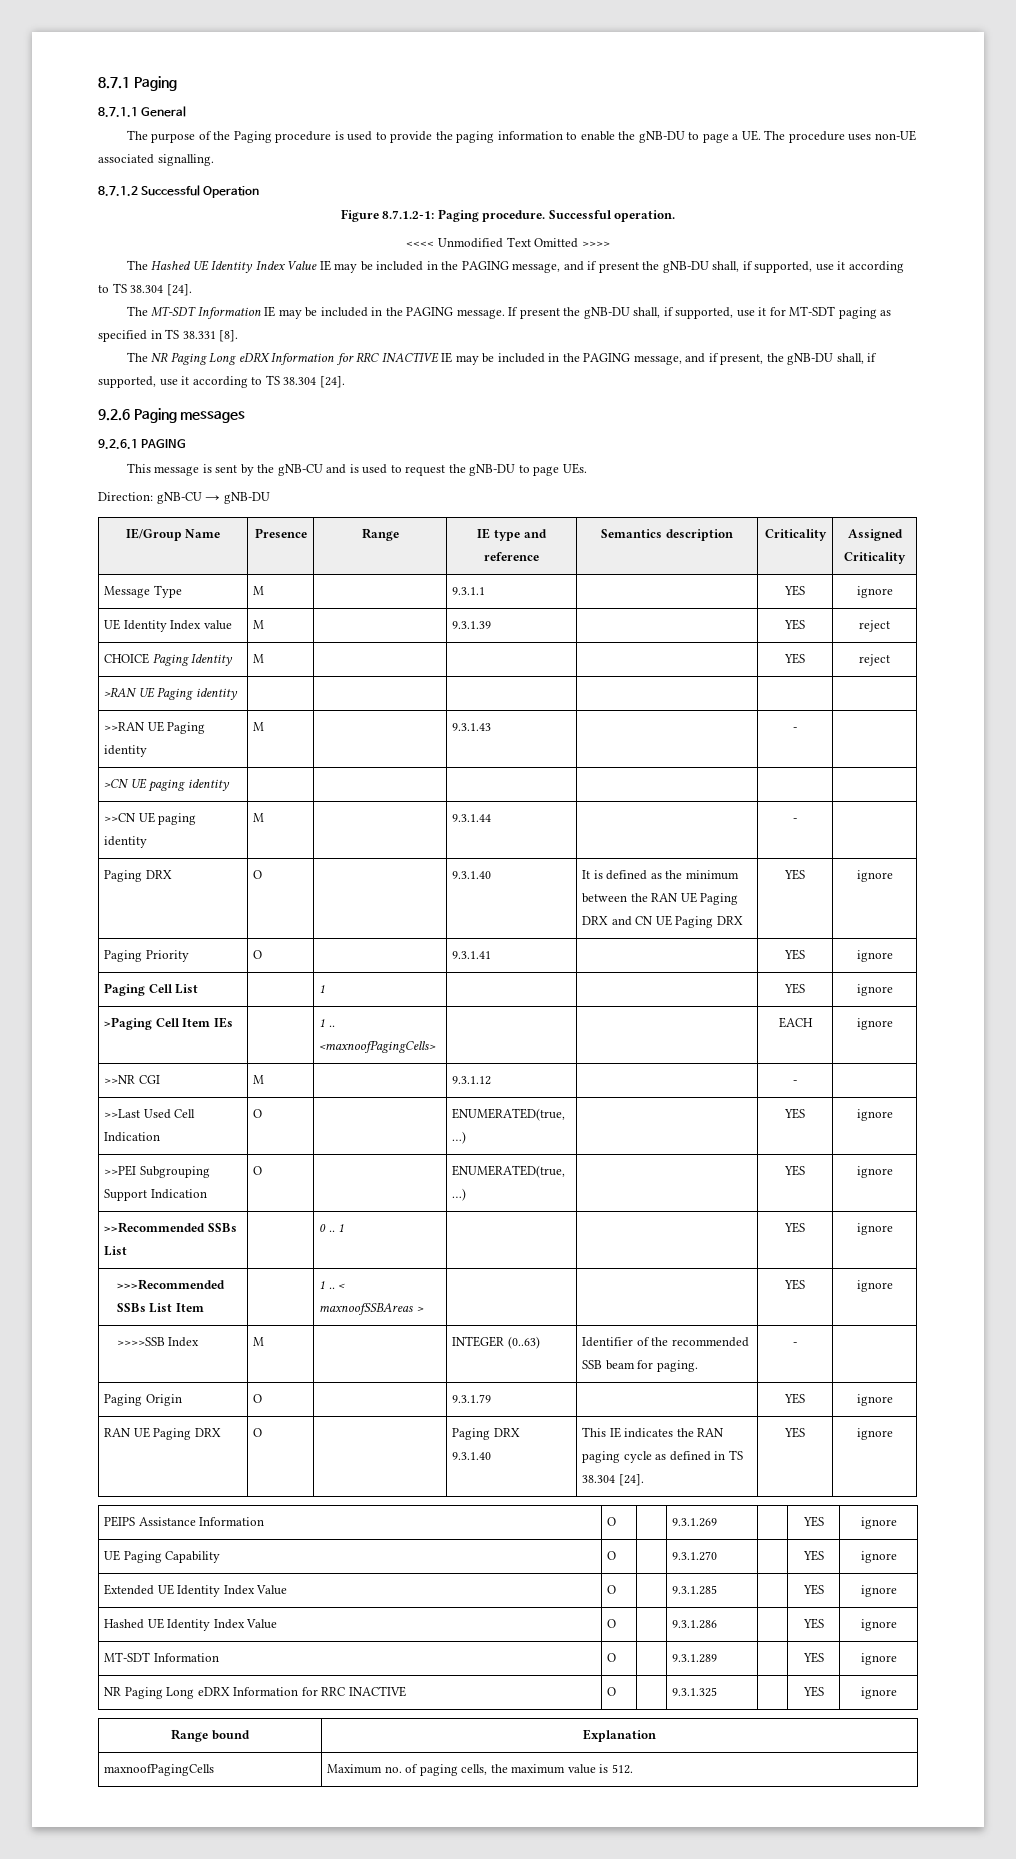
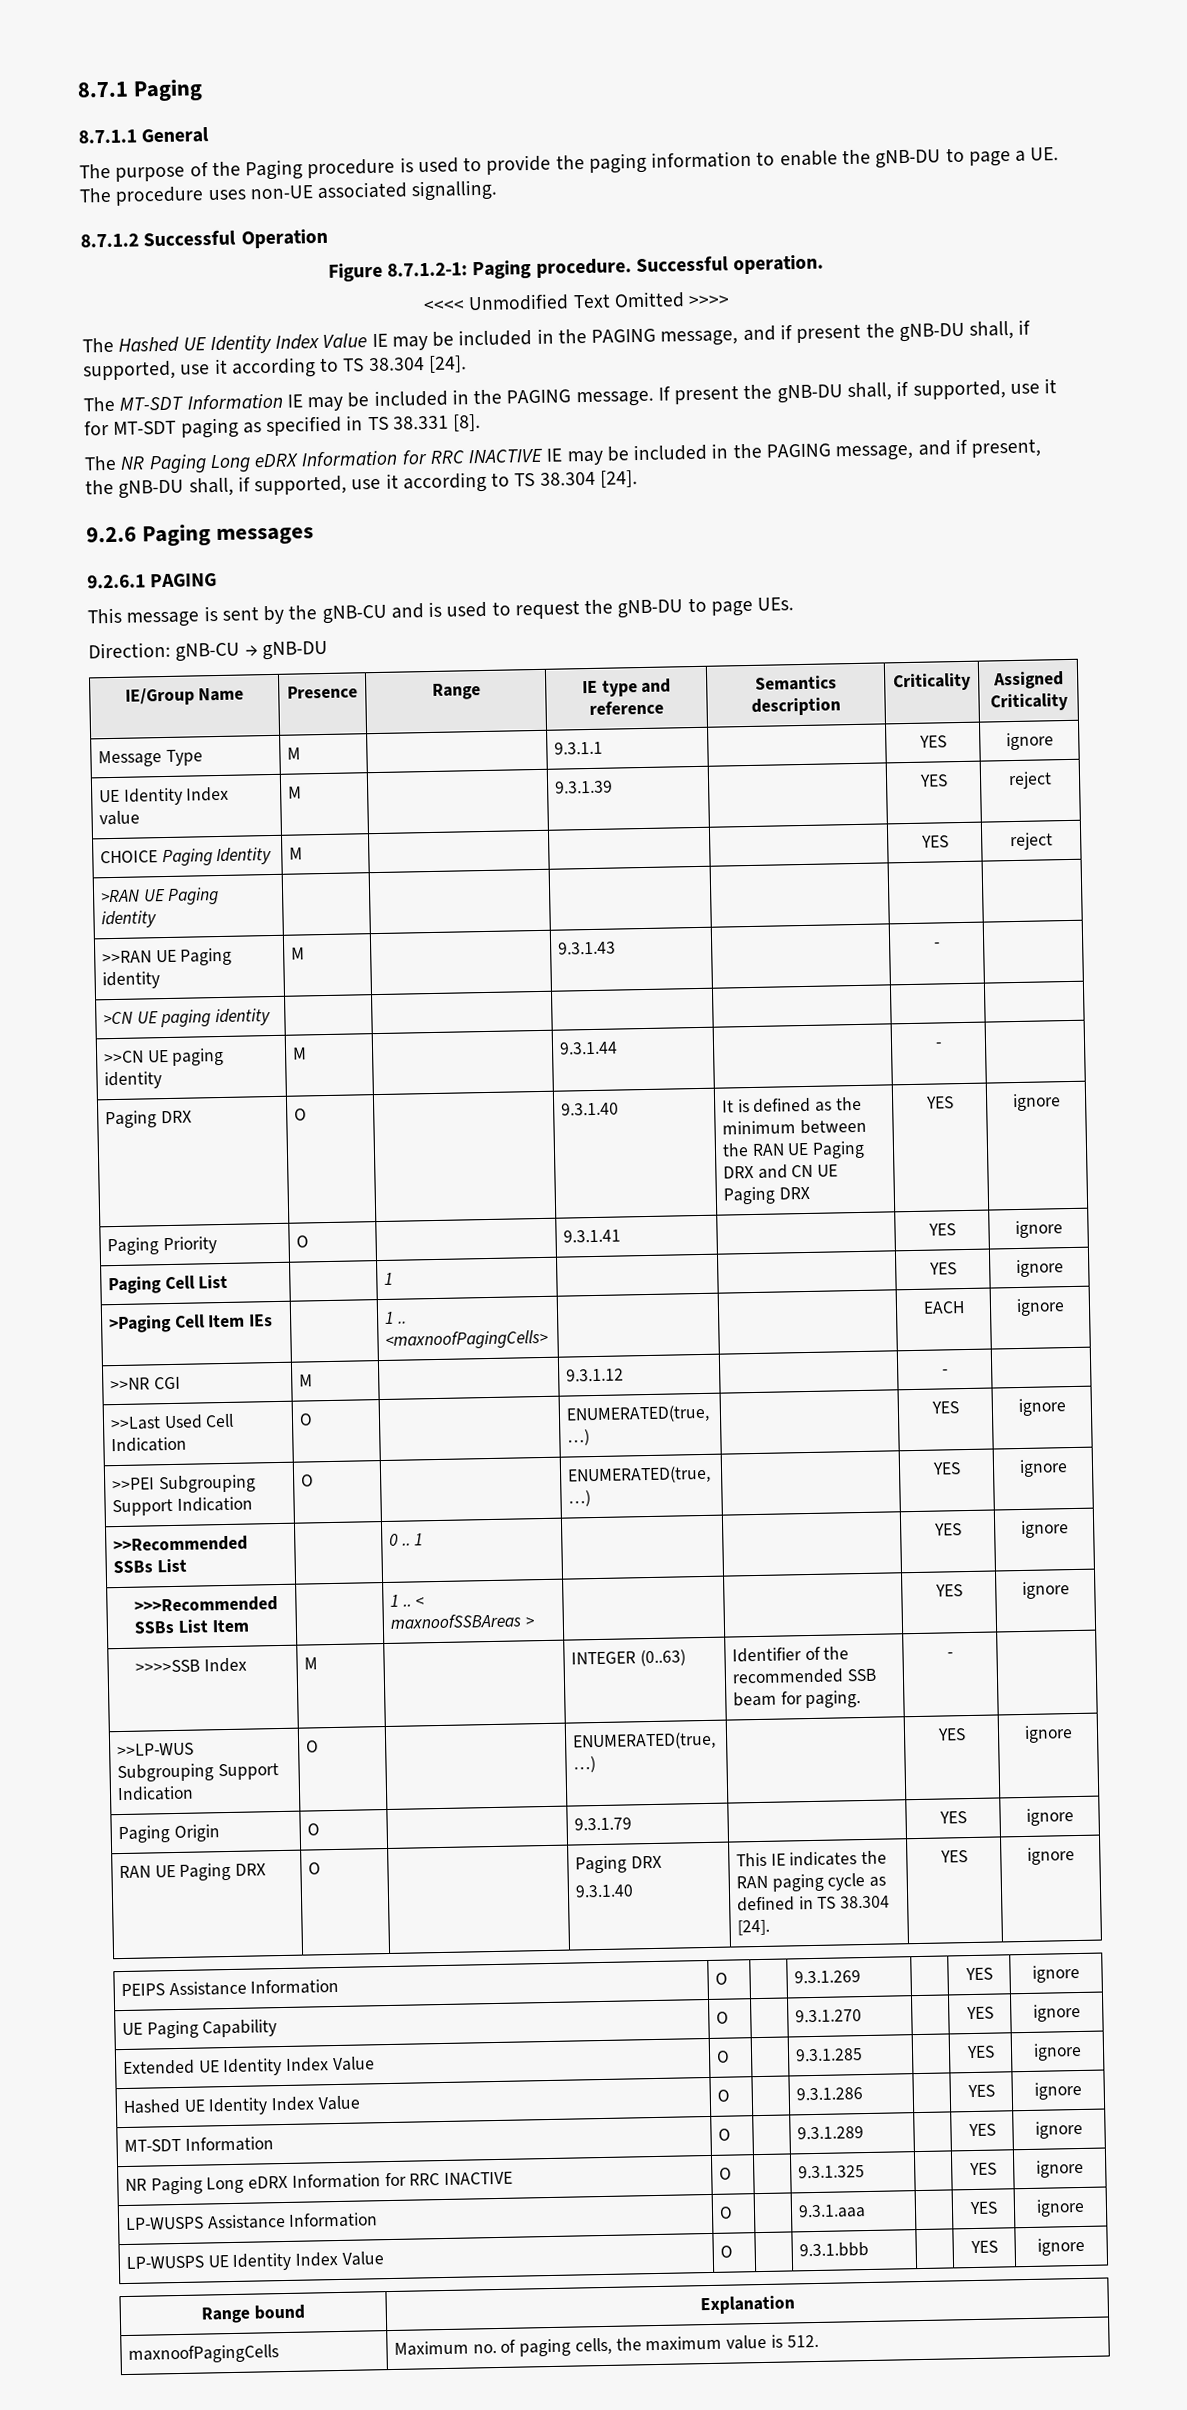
+ >>LP-WUS Subgrouping Support Indication | O | | ENUMERATED(true, …) | | YES | ignore
+ LP-WUSPS Assistance Information | O | | 9.3.1.aaa | | YES | ignore
+ LP-WUSPS UE Identity Index Value | O | | 9.3.1.bbb | | YES | ignore

